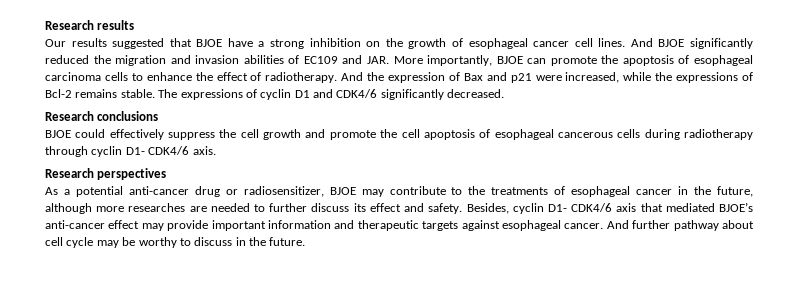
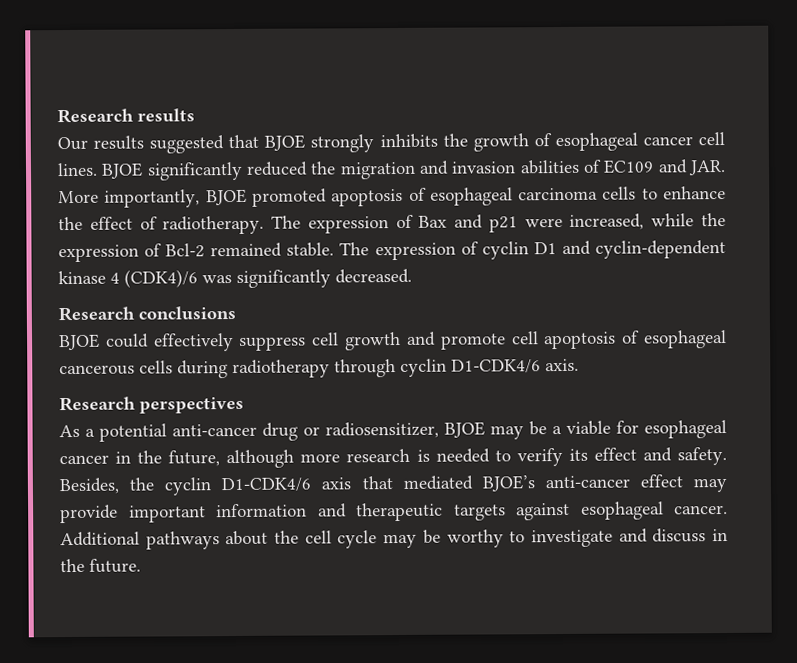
- Our results suggested that BJOE have a strong inhibition on the growth of esophageal cancer cell lines.
+ Our results suggested that BJOE strongly inhibits the growth of esophageal cancer cell lines.
- And BJOE significantly reduced the migration and invasion abilities of EC109 and JAR. More importantly, BJOE can promote the apoptosis of esophageal carcinoma cells to enhance the effect of radiotherapy.
+ BJOE significantly reduced the migration and invasion abilities of EC109 and JAR. More importantly, BJOE promoted apoptosis of esophageal carcinoma cells to enhance the effect of radiotherapy.
- And the expression of Bax and p21 were increased, while the expressions of Bcl-2 remains stable.
+ The expression of Bax and p21 were increased, while the expression of Bcl-2 remained stable.
- The expressions of cyclin D1 and CDK4/6 significantly decreased.
+ The expression of cyclin D1 and cyclin-dependent kinase 4 (CDK4)/6 was significantly decreased.
- BJOE could effectively suppress the cell growth and promote the cell apoptosis of esophageal cancerous cells during radiotherapy through cyclin D1- CDK4/6 axis.
+ BJOE could effectively suppress cell growth and promote cell apoptosis of esophageal cancerous cells during radiotherapy through cyclin D1-CDK4/6 axis.
- As a potential anti-cancer drug or radiosensitizer, BJOE may contribute to the treatments of esophageal cancer in the future, although more researches are needed to further discuss its effect and safety.
+ As a potential anti-cancer drug or radiosensitizer, BJOE may be a viable for esophageal cancer in the future, although more research is needed to verify its effect and safety.
- Besides, cyclin D1- CDK4/6 axis that mediated BJOE’s anti-cancer effect may provide important information and therapeutic targets against esophageal cancer.
+ Besides, the cyclin D1-CDK4/6 axis that mediated BJOE’s anti-cancer effect may provide important information and therapeutic targets against esophageal cancer.
- And further pathway about cell cycle may be worthy to discuss in the future.
+ Additional pathways about the cell cycle may be worthy to investigate and discuss in the future.

